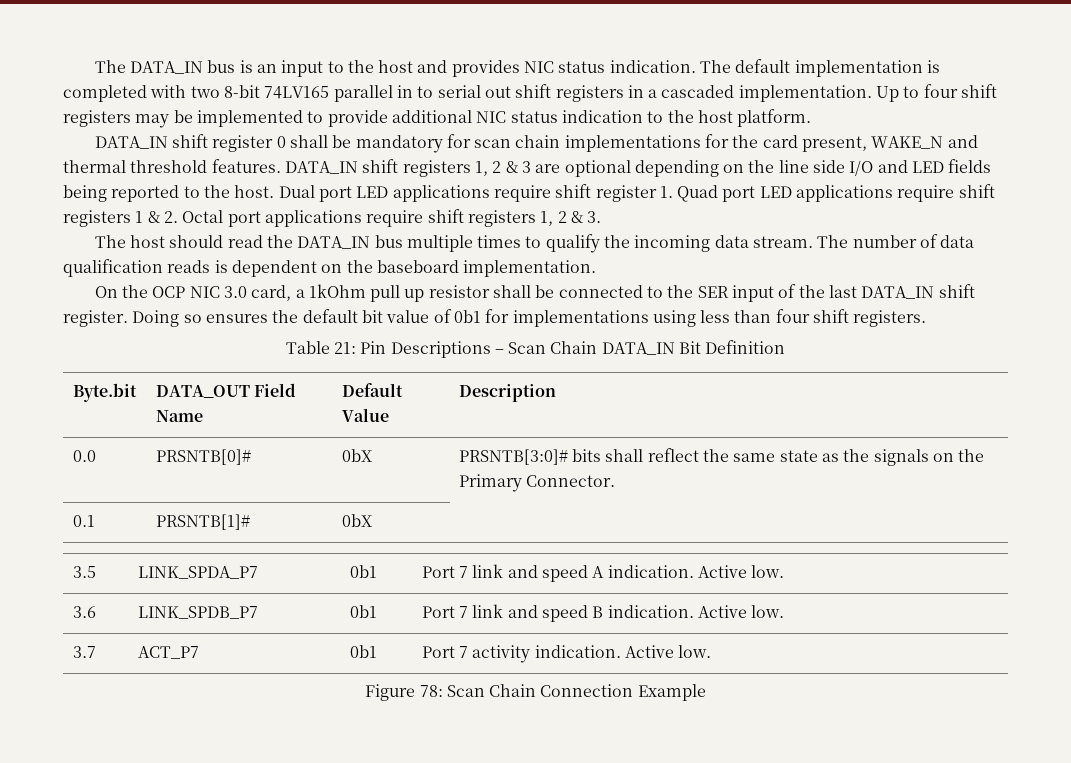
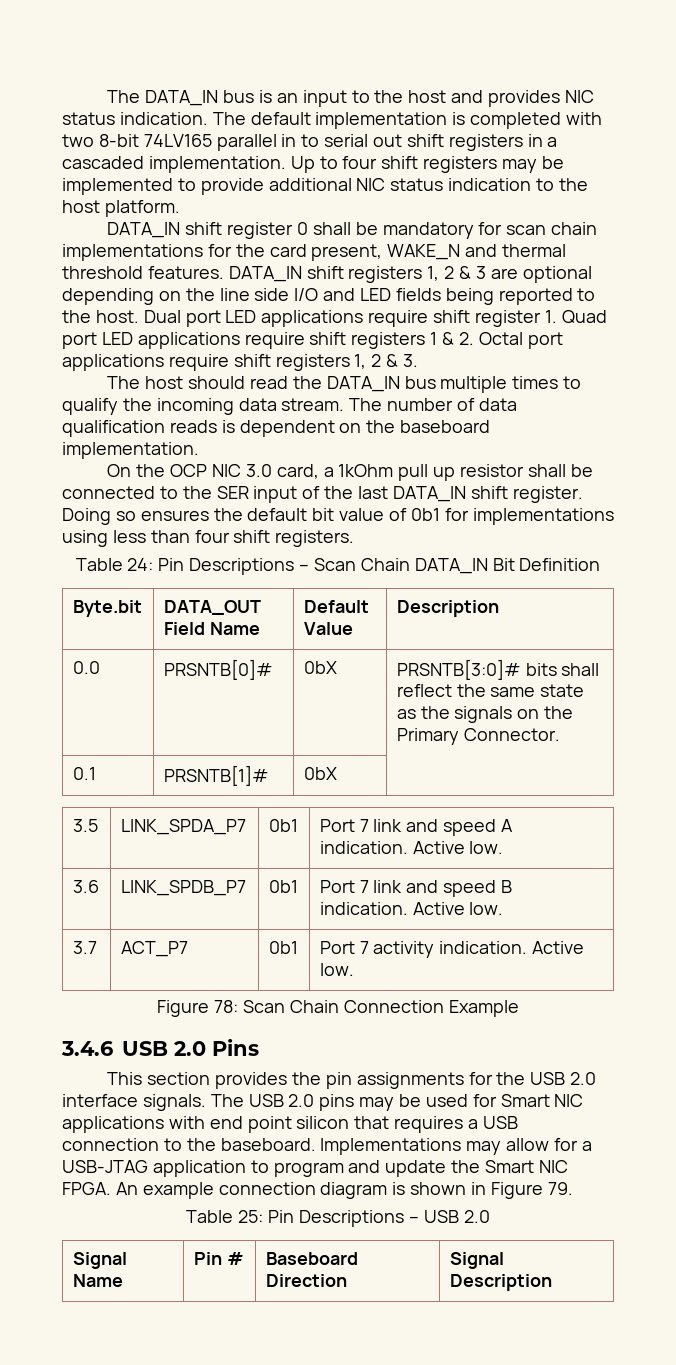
- Table 21: Pin Descriptions – Scan Chain DATA_IN Bit Definition
+ Table 24: Pin Descriptions – Scan Chain DATA_IN Bit Definition
+ 3.4.6 USB 2.0 Pins
+ This section provides the pin assignments for the USB 2.0 interface signals. The USB 2.0 pins may be used for Smart NIC applications with end point silicon that requires a USB connection to the baseboard. Implementations may allow for a USB-JTAG application to program and update the Smart NIC FPGA. An example connection diagram is shown in Figure 79.
+ Table 25: Pin Descriptions – USB 2.0
+ Signal Name | Pin # | Baseboard Direction | Signal Description

